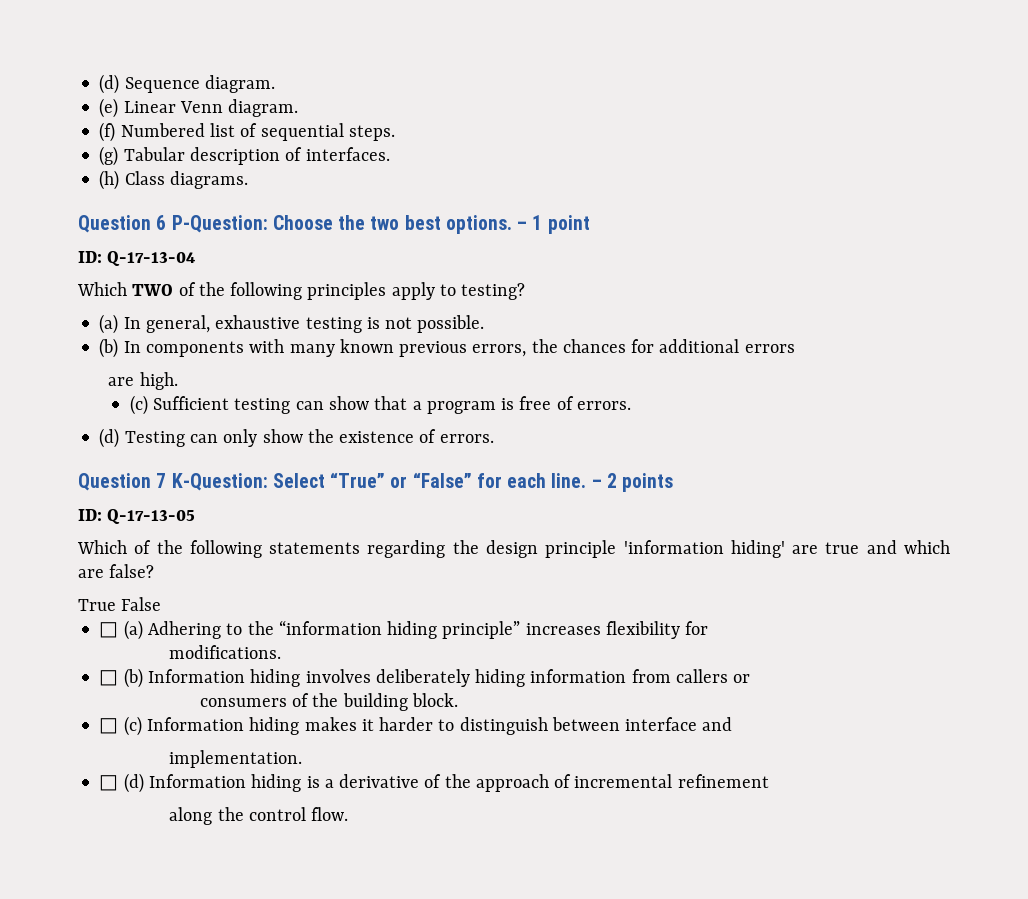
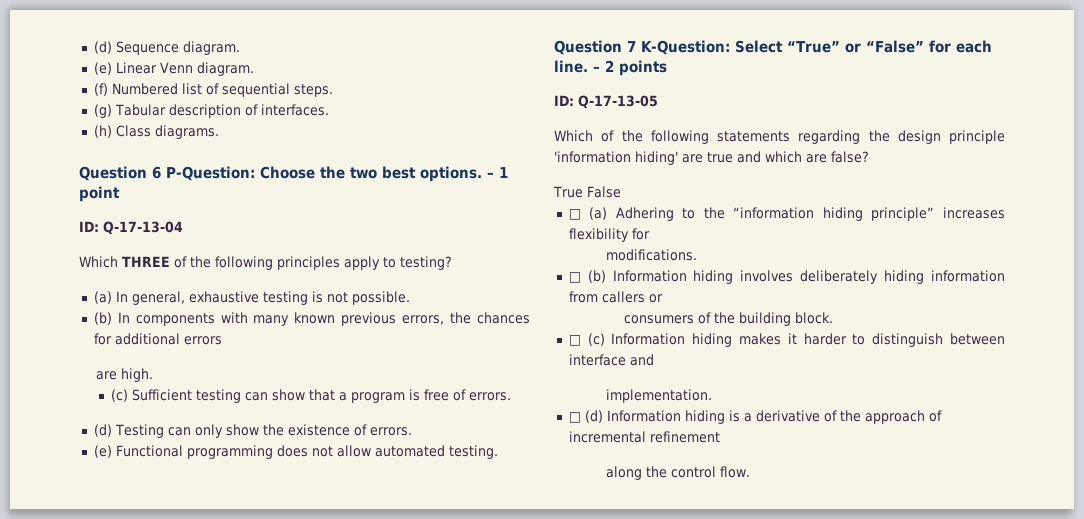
- Which TWO of the following principles apply to testing?
+ Which THREE of the following principles apply to testing?
+ (e) Functional programming does not allow automated testing.

